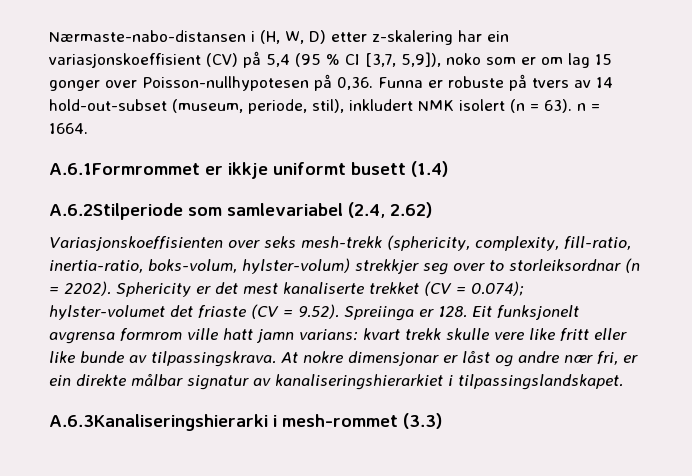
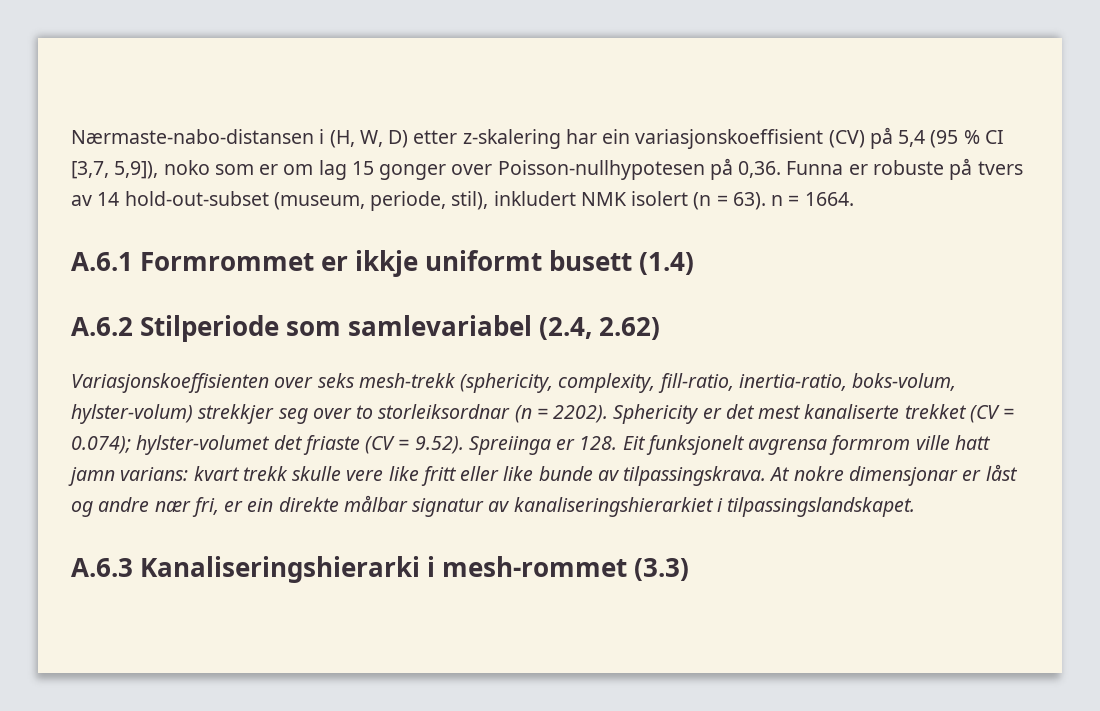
- A.6.1Formrommet er ikkje uniformt busett (1.4)
+ A.6.1 Formrommet er ikkje uniformt busett (1.4)
- A.6.2Stilperiode som samlevariabel (2.4, 2.62)
+ A.6.2 Stilperiode som samlevariabel (2.4, 2.62)
- A.6.3Kanaliseringshierarki i mesh-rommet (3.3)
+ A.6.3 Kanaliseringshierarki i mesh-rommet (3.3)

